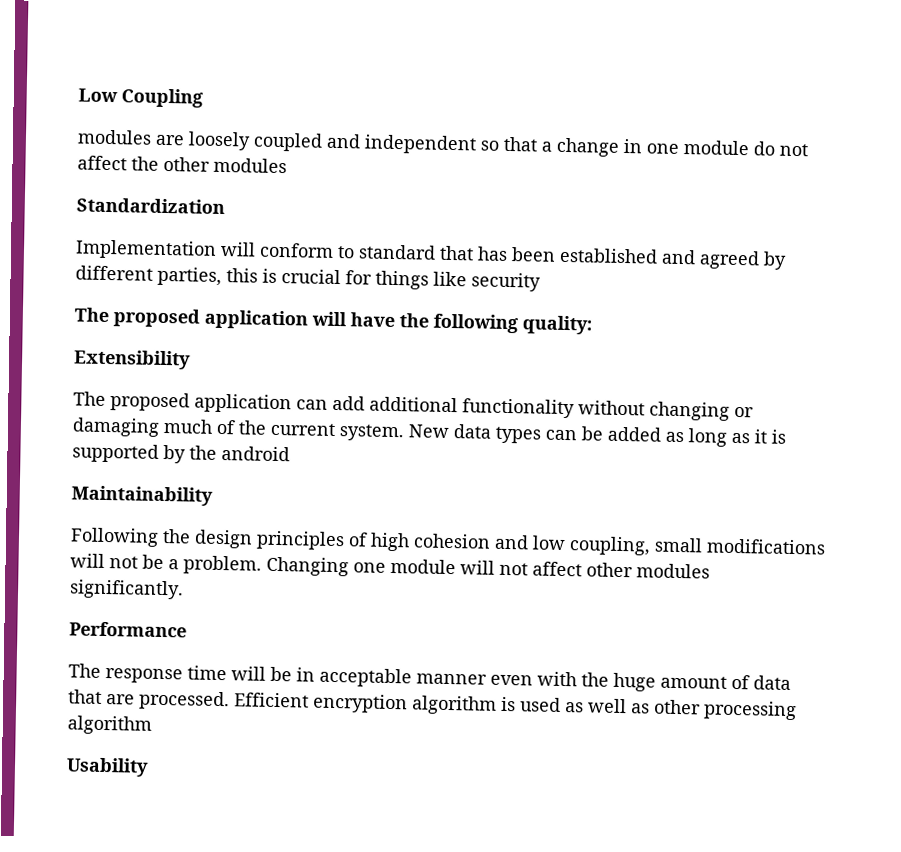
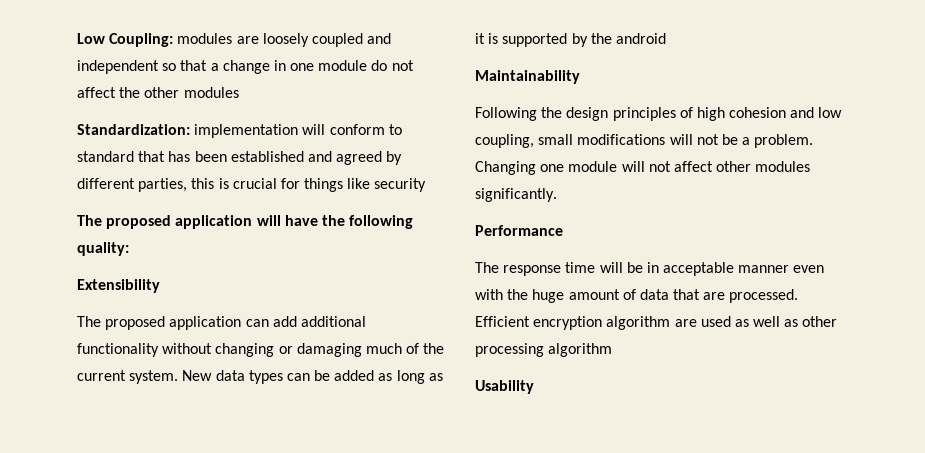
- Low Coupling
- modules are loosely coupled and independent so that a change in one module do not affect the other modules
+ Low Coupling: modules are loosely coupled and independent so that a change in one module do not affect the other modules
- Standardization
- Implementation will conform to standard that has been established and agreed by different parties, this is crucial for things like security
+ Standardization: implementation will conform to standard that has been established and agreed by different parties, this is crucial for things like security
- Efficient encryption algorithm is used as well as other processing algorithm
+ Efficient encryption algorithm are used as well as other processing algorithm

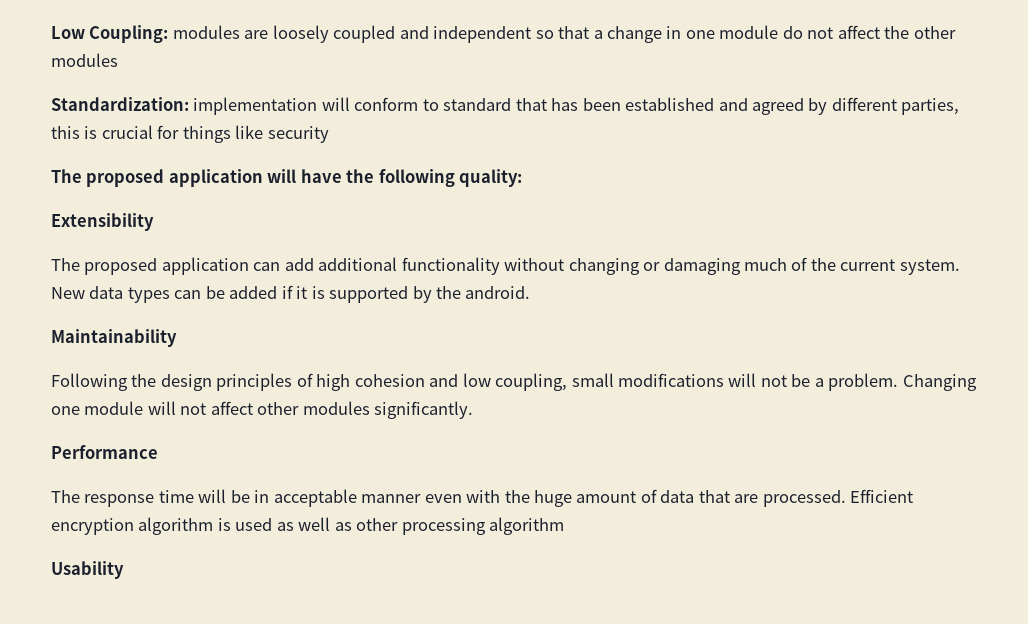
- New data types can be added as long as it is supported by the android
+ New data types can be added if it is supported by the android.
- Efficient encryption algorithm are used as well as other processing algorithm
+ Efficient encryption algorithm is used as well as other processing algorithm

